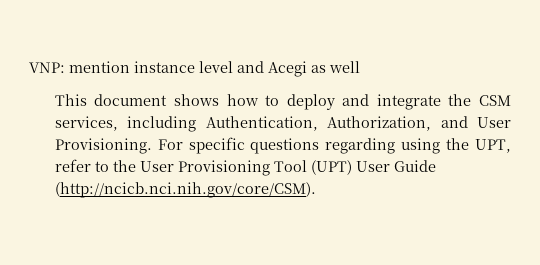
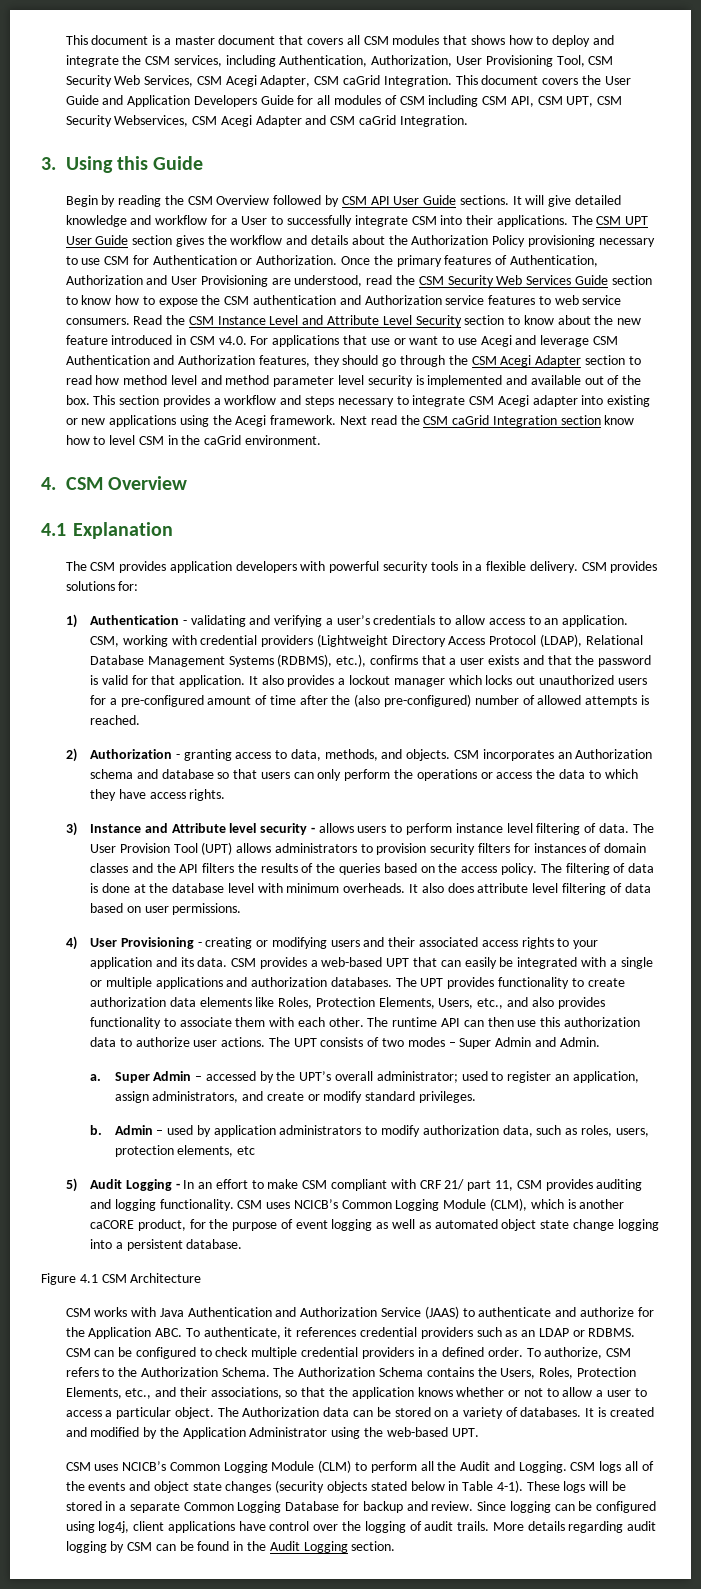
- VNP: mention instance level and Acegi as well
- This document shows how to deploy and integrate the CSM services, including Authentication, Authorization, and User Provisioning. For specific questions regarding using the UPT, refer to the User Provisioning Tool (UPT) User Guide (http://ncicb.nci.nih.gov/core/CSM).
+ This document is a master document that covers all CSM modules that shows how to deploy and integrate the CSM services, including Authentication, Authorization, User Provisioning Tool, CSM Security Web Services, CSM Acegi Adapter, CSM caGrid Integration. This document covers the User Guide and Application Developers Guide for all modules of CSM including CSM API, CSM UPT, CSM Security Webservices, CSM Acegi Adapter and CSM caGrid Integration.
+ 3. Using this Guide
+ Begin by reading the CSM Overview followed by CSM API User Guide sections. It will give detailed knowledge and workflow for a User to successfully integrate CSM into their applications. The CSM UPT User Guide section gives the workflow and details about the Authorization Policy provisioning necessary to use CSM for Authentication or Authorization. Once the primary features of Authentication, Authorization and User Provisioning are understood, read the CSM Security Web Services Guide section to know how to expose the CSM authentication and Authorization service features to web service consumers. Read the CSM Instance Level and Attribute Level Security section to know about the new feature introduced in CSM v4.0. For applications that use or want to use Acegi and leverage CSM Authentication and Authorization features, they should go through the CSM Acegi Adapter section to read how method level and method parameter level security is implemented and available out of the box. This section provides a workflow and steps necessary to integrate CSM Acegi adapter into existing or new applications using the Acegi framework. Next read the CSM caGrid Integration section know how to level CSM in the caGrid environment.
+ 4. CSM Overview
+ 4.1 Explanation
+ The CSM provides application developers with powerful security tools in a flexible delivery. CSM provides solutions for:
+ 1) Authentication - validating and verifying a user’s credentials to allow access to an application. CSM, working with credential providers (Lightweight Directory Access Protocol (LDAP), Relational Database Management Systems (RDBMS), etc.), confirms that a user exists and that the password is valid for that application. It also provides a lockout manager which locks out unauthorized users for a pre-configured amount of time after the (also pre-configured) number of allowed attempts is reached.
+ 2) Authorization - granting access to data, methods, and objects. CSM incorporates an Authorization schema and database so that users can only perform the operations or access the data to which they have access rights.
+ 3) Instance and Attribute level security - allows users to perform instance level filtering of data. The User Provision Tool (UPT) allows administrators to provision security filters for instances of domain classes and the API filters the results of the queries based on the access policy. The filtering of data is done at the database level with minimum overheads. It also does attribute level filtering of data based on user permissions.
+ 4) User Provisioning - creating or modifying users and their associated access rights to your application and its data. CSM provides a web-based UPT that can easily be integrated with a single or multiple applications and authorization databases. The UPT provides functionality to create authorization data elements like Roles, Protection Elements, Users, etc., and also provides functionality to associate them with each other. The runtime API can then use this authorization data to authorize user actions. The UPT consists of two modes – Super Admin and Admin.
+ a. Super Admin – accessed by the UPT’s overall administrator; used to register an application, assign administrators, and create or modify standard privileges.
+ b. Admin – used by application administrators to modify authorization data, such as roles, users, protection elements, etc
+ 5) Audit Logging - In an effort to make CSM compliant with CRF 21/ part 11, CSM provides auditing and logging functionality. CSM uses NCICB’s Common Logging Module (CLM), which is another caCORE product, for the purpose of event logging as well as automated object state change logging into a persistent database.
+ Figure 4.1 CSM Architecture
+ CSM works with Java Authentication and Authorization Service (JAAS) to authenticate and authorize for the Application ABC. To authenticate, it references credential providers such as an LDAP or RDBMS. CSM can be configured to check multiple credential providers in a defined order. To authorize, CSM refers to the Authorization Schema. The Authorization Schema contains the Users, Roles, Protection Elements, etc., and their associations, so that the application knows whether or not to allow a user to access a particular object. The Authorization data can be stored on a variety of databases. It is created and modified by the Application Administrator using the web-based UPT.
+ CSM uses NCICB’s Common Logging Module (CLM) to perform all the Audit and Logging. CSM logs all of the events and object state changes (security objects stated below in Table 4-1). These logs will be stored in a separate Common Logging Database for backup and review. Since logging can be configured using log4j, client applications have control over the logging of audit trails. More details regarding audit logging by CSM can be found in the Audit Logging section.

